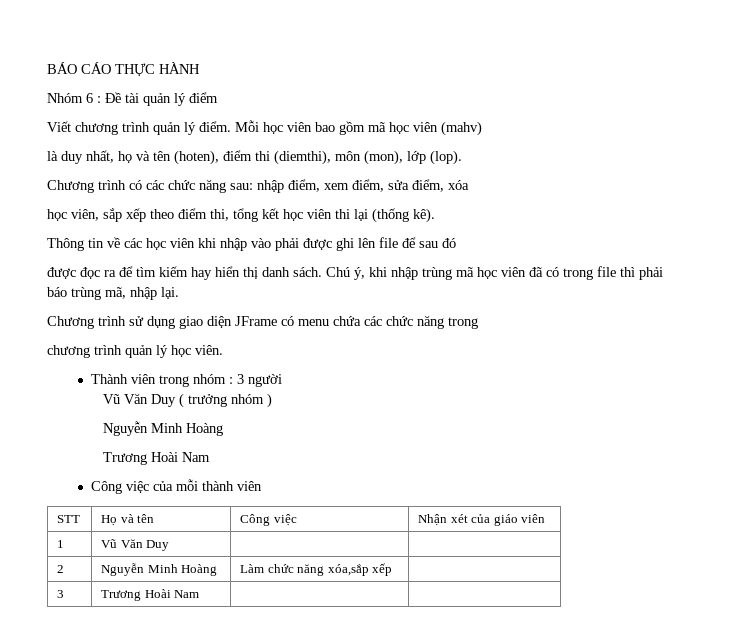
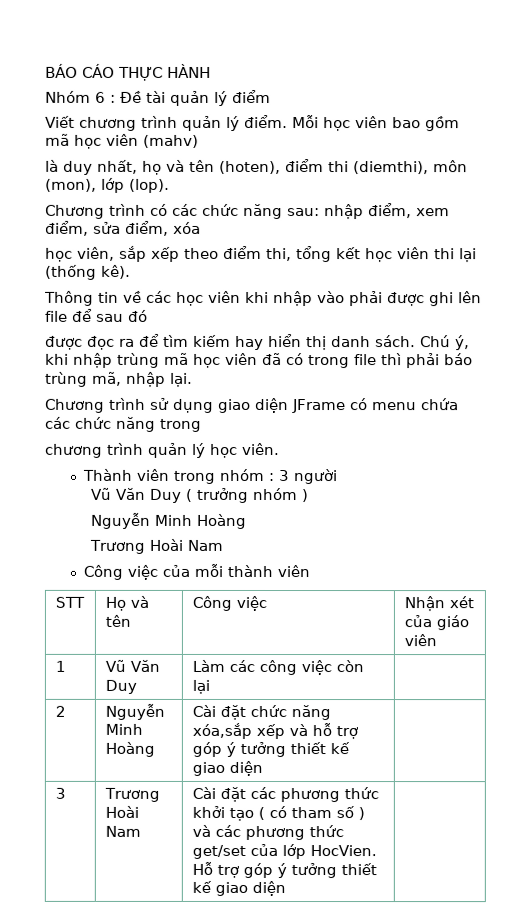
- 1 | Vũ Văn Duy | |
+ 1 | Vũ Văn Duy | Làm các công việc còn lại |
- 2 | Nguyễn Minh Hoàng | Làm chức năng xóa,sắp xếp |
- 3 | Trương Hoài Nam | |
+ 2 | Nguyễn Minh Hoàng | Cài đặt chức năng xóa,sắp xếp và hỗ trợ góp ý tưởng thiết kế giao diện |
+ 3 | Trương Hoài Nam | Cài đặt các phương thức khởi tạo ( có tham số ) và các phương thức get/set của lớp HocVien. Hỗ trợ góp ý tưởng thiết kế giao diện |

